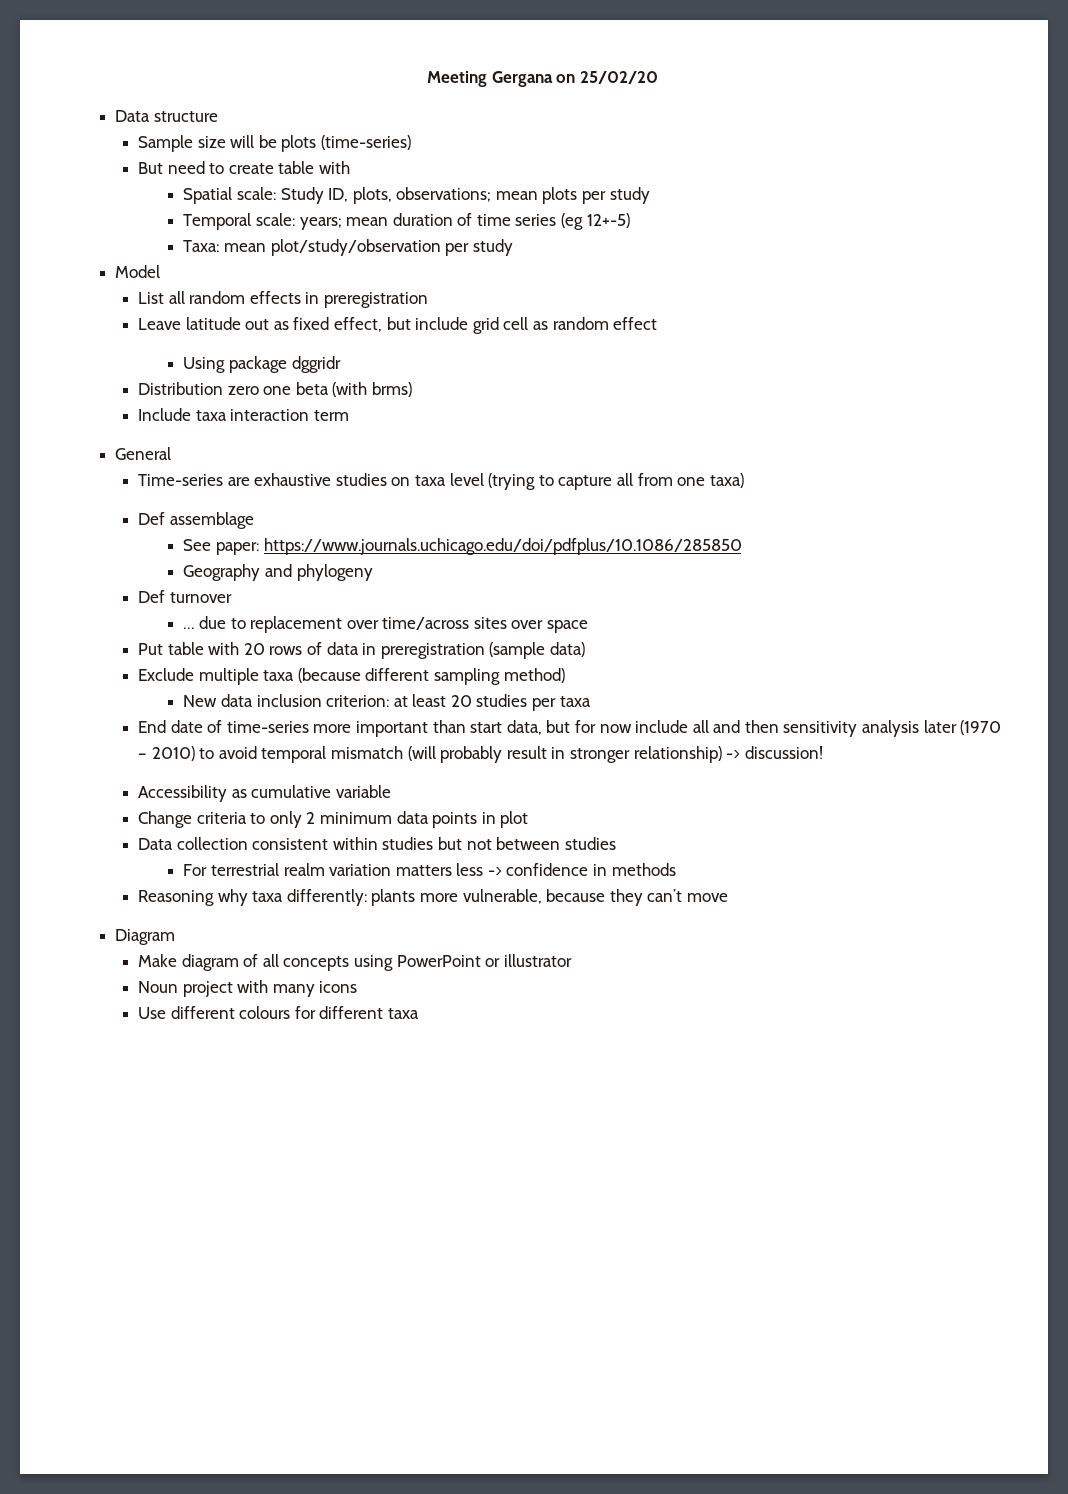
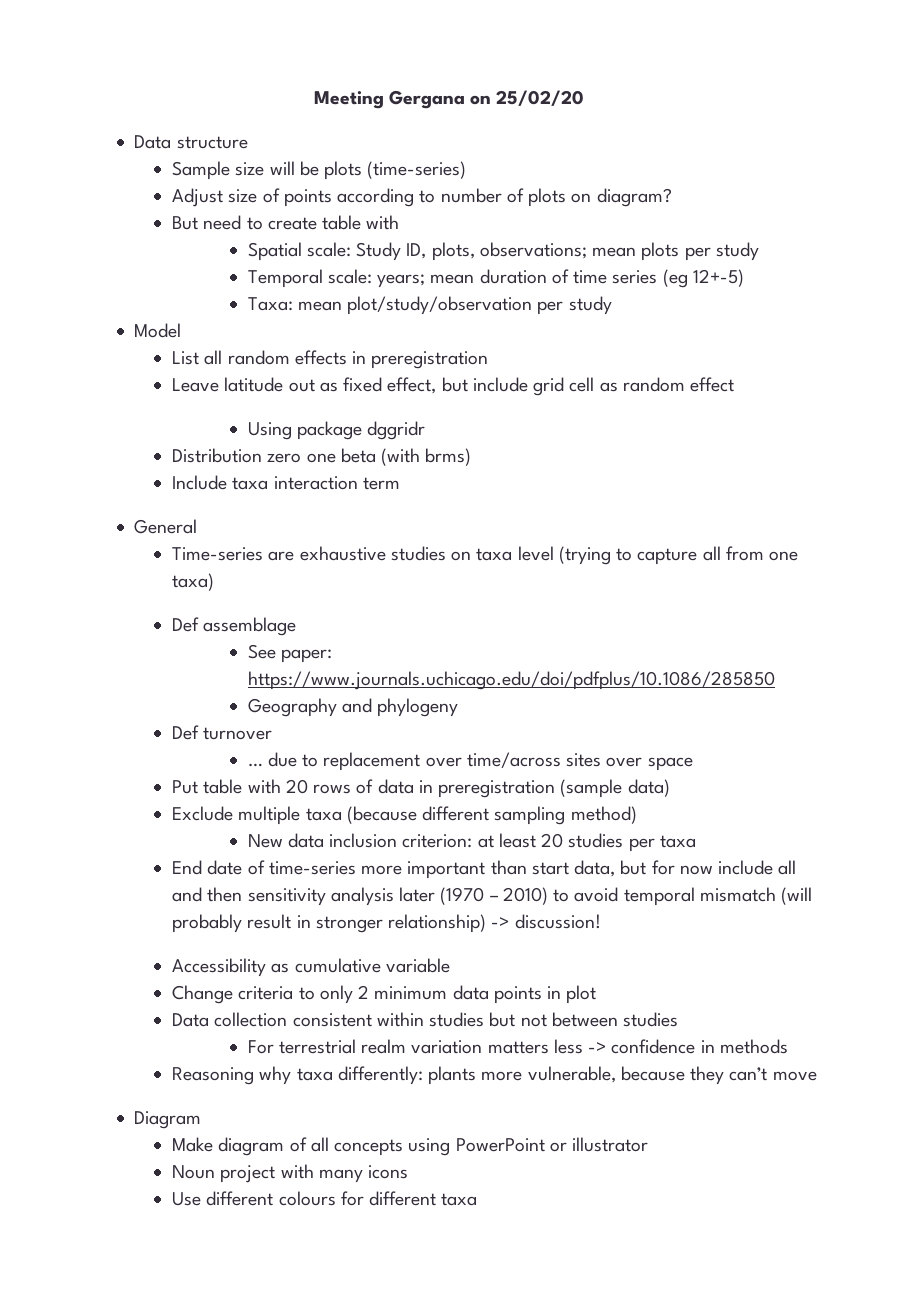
+ Adjust size of points according to number of plots on diagram?

